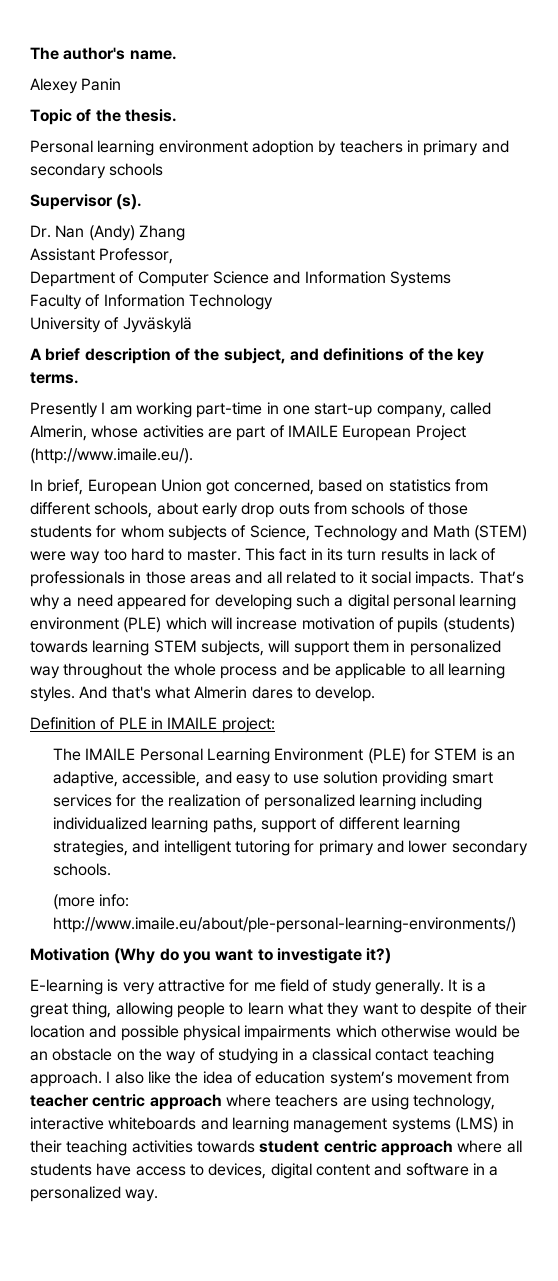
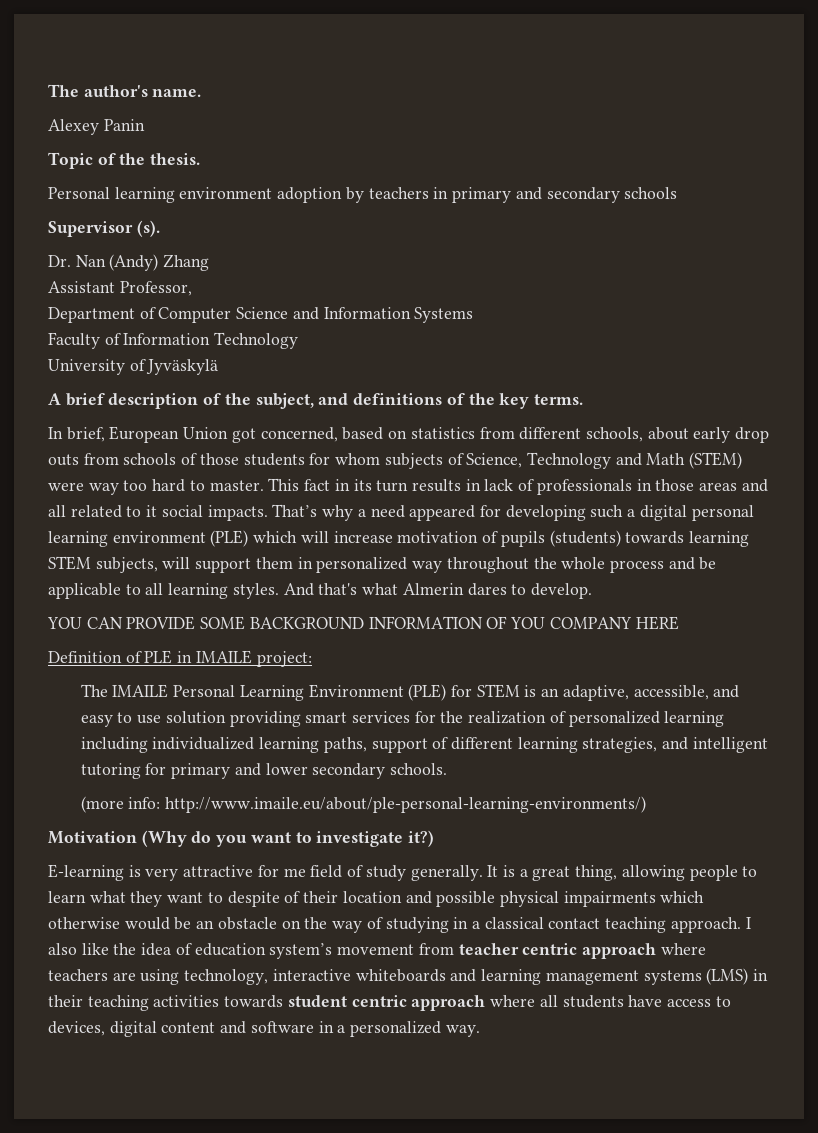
- Presently I am working part-time in one start-up company, called Almerin, whose activities are part of IMAILE European Project (http://www.imaile.eu/).
+ YOU CAN PROVIDE SOME BACKGROUND INFORMATION OF YOU COMPANY HERE

